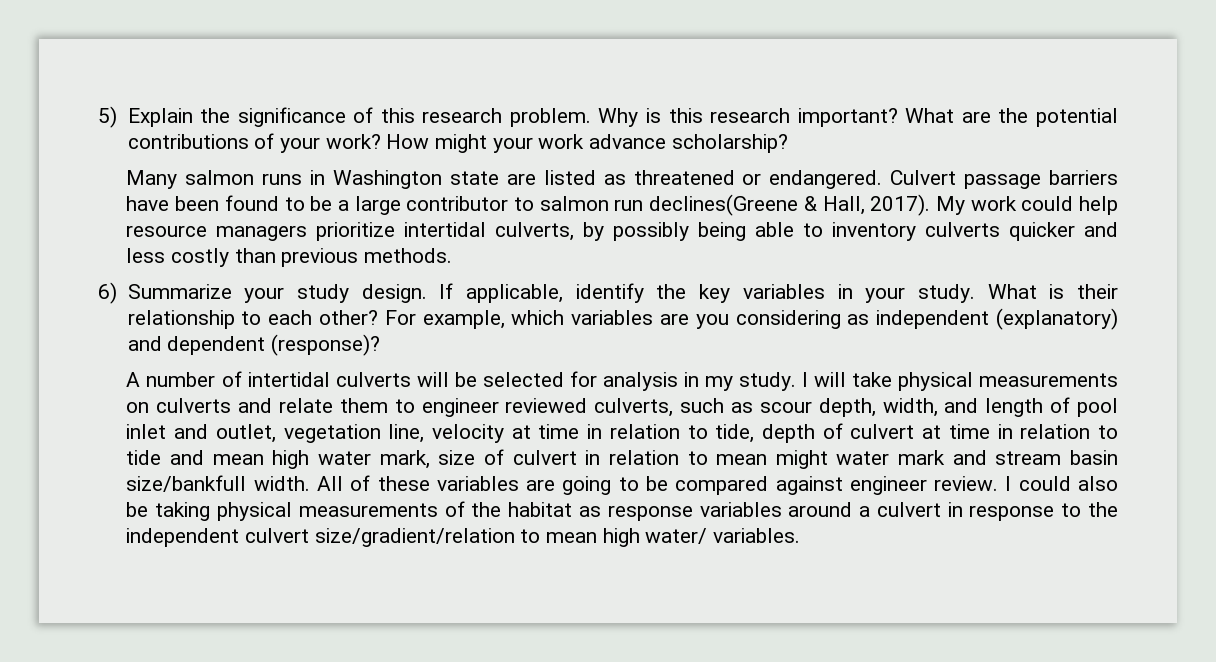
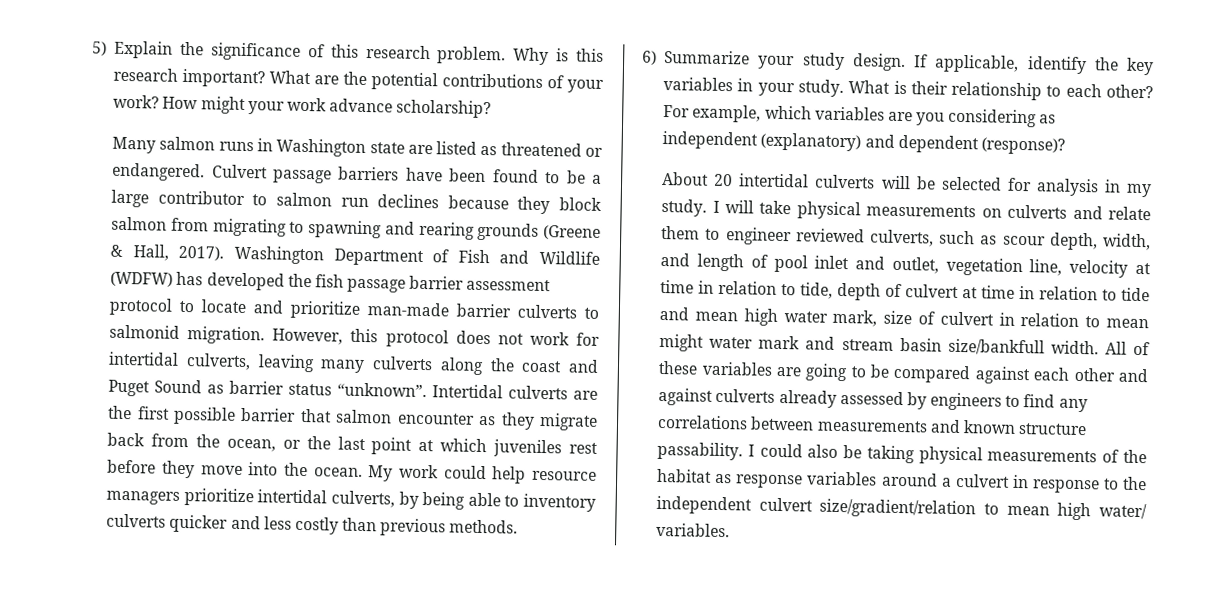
- Culvert passage barriers have been found to be a large contributor to salmon run declines(Greene & Hall, 2017).
+ Culvert passage barriers have been found to be a large contributor to salmon run declines because they block salmon from migrating to spawning and rearing grounds (Greene & Hall, 2017). Washington Department of Fish and Wildlife (WDFW) has developed the fish passage barrier assessment protocol to locate and prioritize man-made barrier culverts to salmonid migration. However, this protocol does not work for intertidal culverts, leaving many culverts along the coast and Puget Sound as barrier status “unknown”. Intertidal culverts are the first possible barrier that salmon encounter as they migrate back from the ocean, or the last point at which juveniles rest before they move into the ocean.
- My work could help resource managers prioritize intertidal culverts, by possibly being able to inventory culverts quicker and less costly than previous methods.
+ My work could help resource managers prioritize intertidal culverts, by being able to inventory culverts quicker and less costly than previous methods.
- A number of intertidal culverts will be selected for analysis in my study.
+ About 20 intertidal culverts will be selected for analysis in my study.
- All of these variables are going to be compared against engineer review.
+ All of these variables are going to be compared against each other and against culverts already assessed by engineers to find any correlations between measurements and known structure passability.

